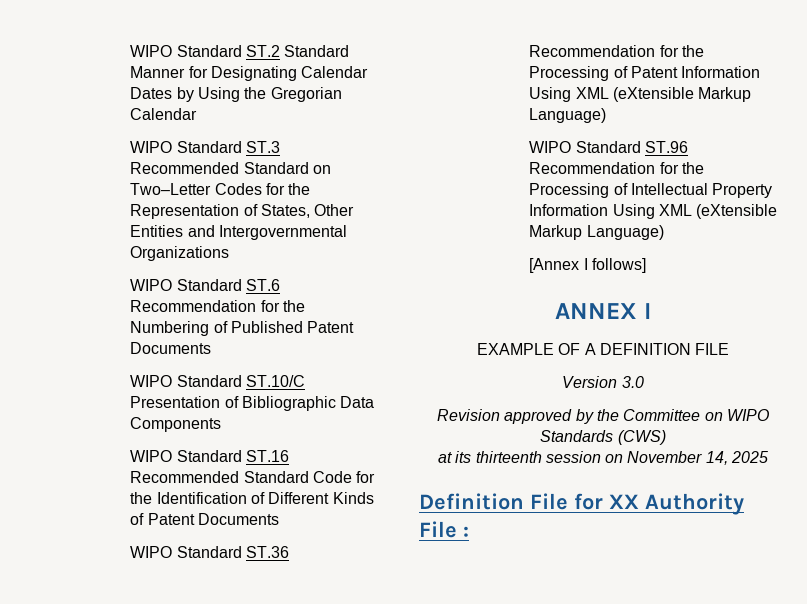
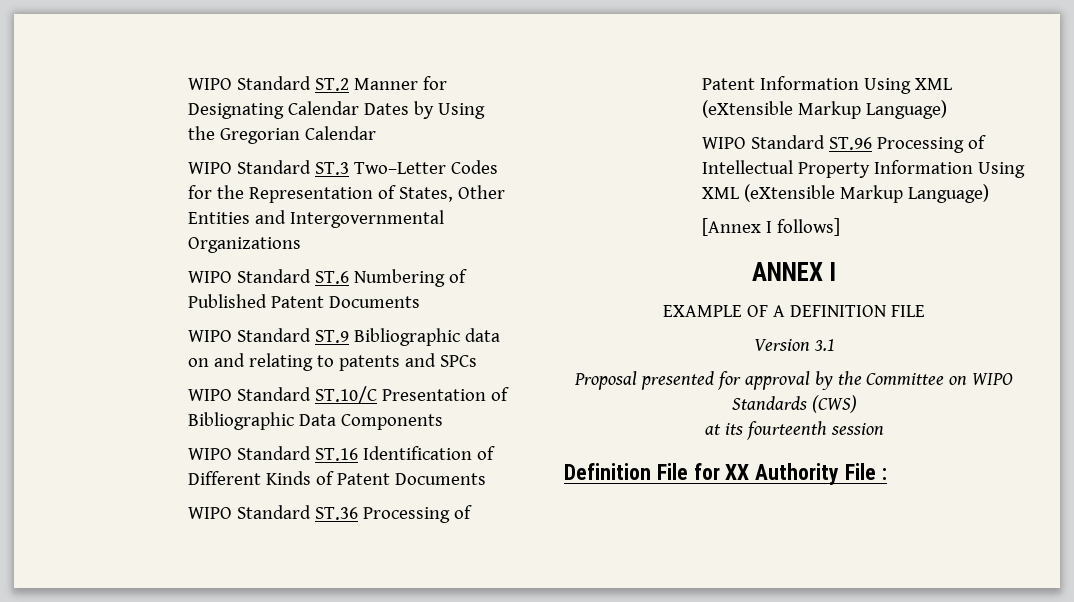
- WIPO Standard ST.2 Standard Manner for Designating Calendar Dates by Using the Gregorian Calendar
+ WIPO Standard ST.2 Manner for Designating Calendar Dates by Using the Gregorian Calendar
- WIPO Standard ST.3 Recommended Standard on Two–Letter Codes for the Representation of States, Other Entities and Intergovernmental Organizations
+ WIPO Standard ST.3 Two–Letter Codes for the Representation of States, Other Entities and Intergovernmental Organizations
- WIPO Standard ST.6 Recommendation for the Numbering of Published Patent Documents
+ WIPO Standard ST.6 Numbering of Published Patent Documents
+ WIPO Standard ST.9 Bibliographic data on and relating to patents and SPCs
- WIPO Standard ST.16 Recommended Standard Code for the Identification of Different Kinds of Patent Documents
+ WIPO Standard ST.16 Identification of Different Kinds of Patent Documents
- WIPO Standard ST.36 Recommendation for the Processing of Patent Information Using XML (eXtensible Markup Language)
+ WIPO Standard ST.36 Processing of Patent Information Using XML (eXtensible Markup Language)
- WIPO Standard ST.96 Recommendation for the Processing of Intellectual Property Information Using XML (eXtensible Markup Language)
+ WIPO Standard ST.96 Processing of Intellectual Property Information Using XML (eXtensible Markup Language)
- Version 3.0
- Revision approved by the Committee on WIPO Standards (CWS)
+ Version 3.1
+ Proposal presented for approval by the Committee on WIPO Standards (CWS)
- at its thirteenth session on November 14, 2025
+ at its fourteenth session

